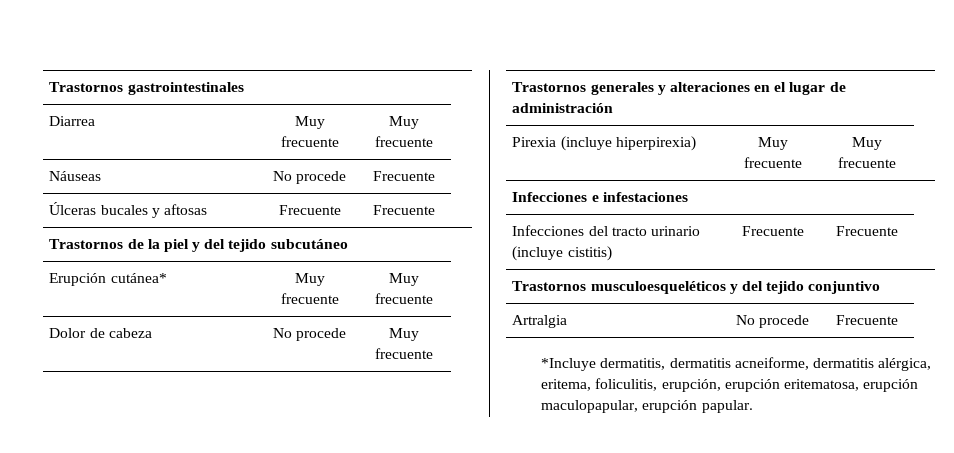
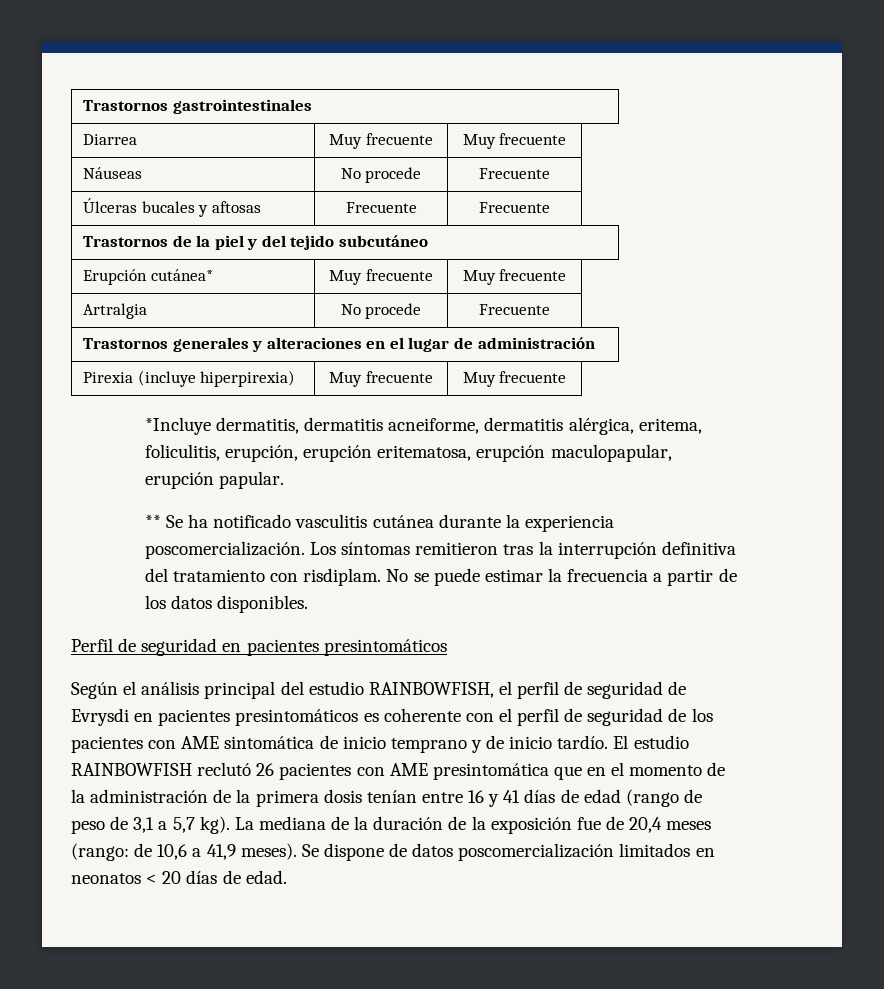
- Dolor de cabeza | No procede | Muy frecuente
+ Artralgia | No procede | Frecuente
- Infecciones e infestaciones
- Infecciones del tracto urinario (incluye cistitis) | Frecuente | Frecuente
- Trastornos musculoesqueléticos y del tejido conjuntivo
- Artralgia | No procede | Frecuente
+ ** Se ha notificado vasculitis cutánea durante la experiencia poscomercialización. Los síntomas remitieron tras la interrupción definitiva del tratamiento con risdiplam. No se puede estimar la frecuencia a partir de los datos disponibles.
+ Perfil de seguridad en pacientes presintomáticos
+ Según el análisis principal del estudio RAINBOWFISH, el perfil de seguridad de Evrysdi en pacientes presintomáticos es coherente con el perfil de seguridad de los pacientes con AME sintomática de inicio temprano y de inicio tardío. El estudio RAINBOWFISH reclutó 26 pacientes con AME presintomática que en el momento de la administración de la primera dosis tenían entre 16 y 41 días de edad (rango de peso de 3,1 a 5,7 kg). La mediana de la duración de la exposición fue de 20,4 meses (rango: de 10,6 a 41,9 meses). Se dispone de datos poscomercialización limitados en neonatos < 20 días de edad.

